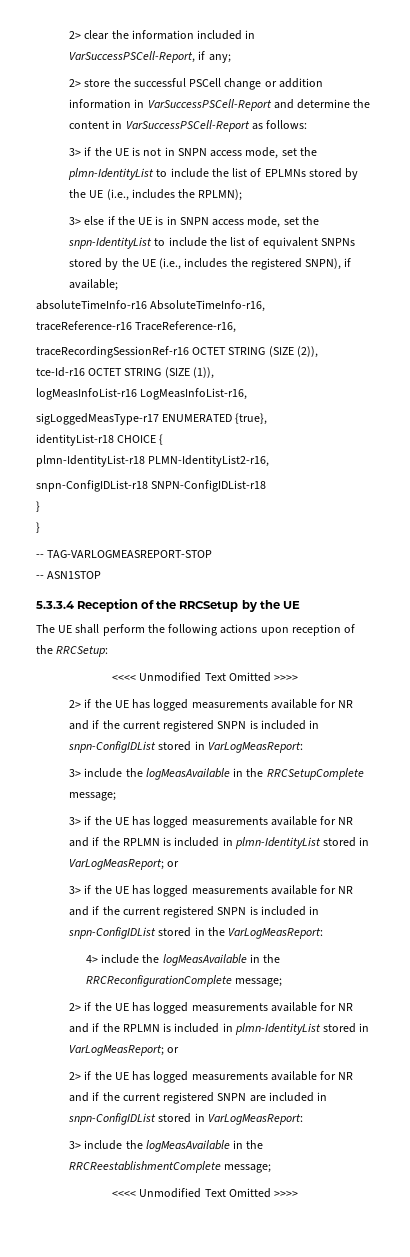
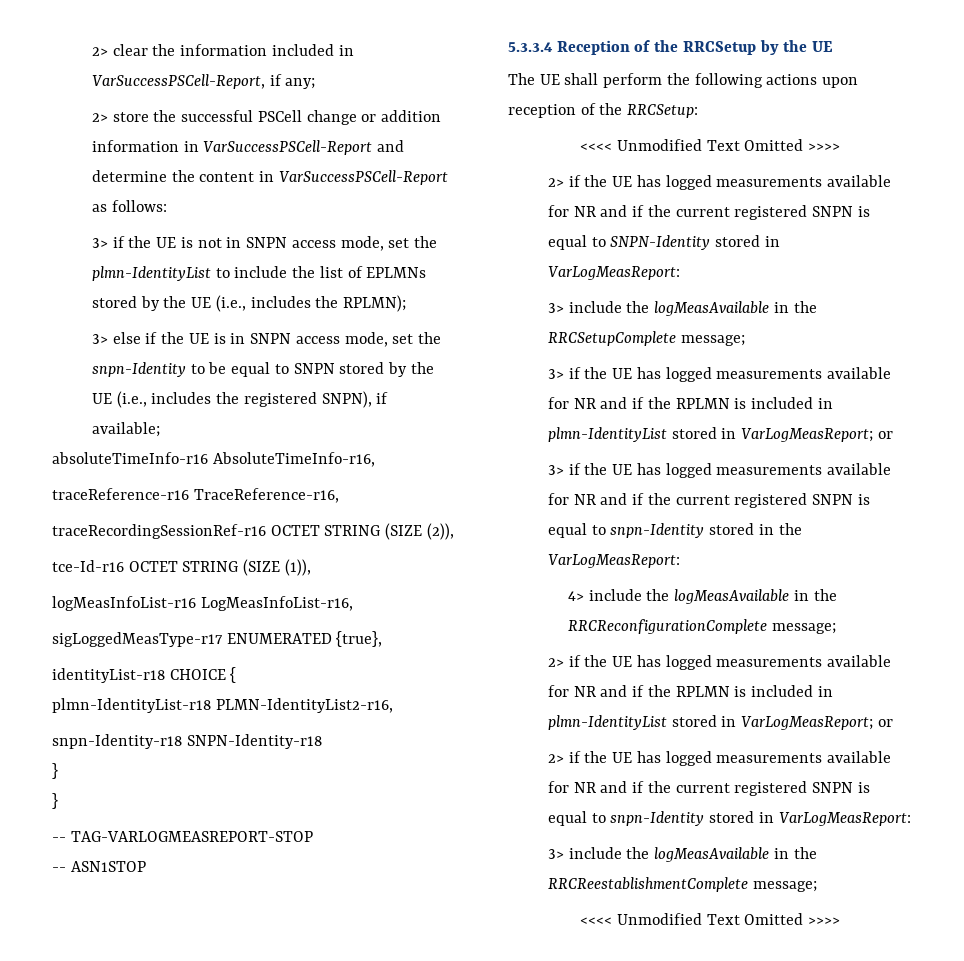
- 3> else if the UE is in SNPN access mode, set the snpn-IdentityList to include the list of equivalent SNPNs stored by the UE (i.e., includes the registered SNPN), if available;
+ 3> else if the UE is in SNPN access mode, set the snpn-Identity to be equal to SNPN stored by the UE (i.e., includes the registered SNPN), if available;
- snpn-ConfigIDList-r18 SNPN-ConfigIDList-r18
+ snpn-Identity-r18 SNPN-Identity-r18
- 2> if the UE has logged measurements available for NR and if the current registered SNPN is included in snpn-ConfigIDList stored in VarLogMeasReport:
+ 2> if the UE has logged measurements available for NR and if the current registered SNPN is equal to SNPN-Identity stored in VarLogMeasReport:
- 3> if the UE has logged measurements available for NR and if the current registered SNPN is included in snpn-ConfigIDList stored in the VarLogMeasReport:
+ 3> if the UE has logged measurements available for NR and if the current registered SNPN is equal to snpn-Identity stored in the VarLogMeasReport:
- 2> if the UE has logged measurements available for NR and if the current registered SNPN are included in snpn-ConfigIDList stored in VarLogMeasReport:
+ 2> if the UE has logged measurements available for NR and if the current registered SNPN is equal to snpn-Identity stored in VarLogMeasReport:

